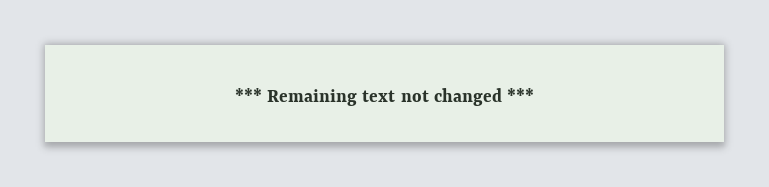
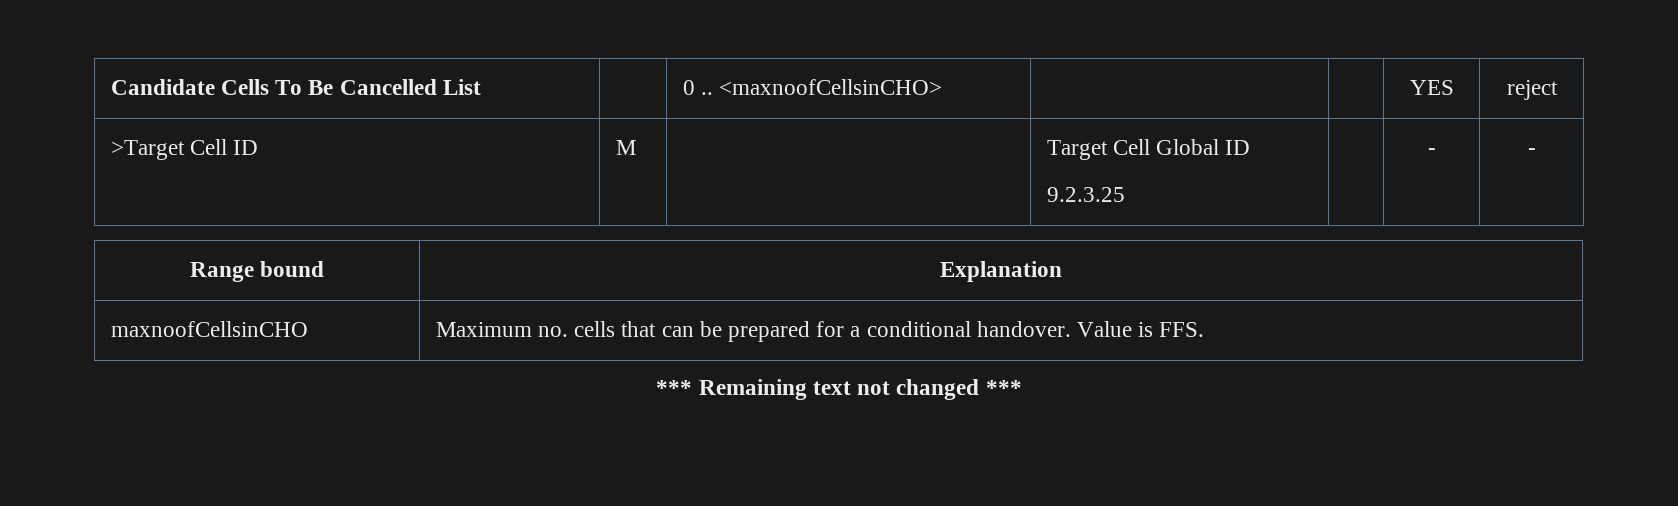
+ Candidate Cells To Be Cancelled List | | 0 .. <maxnoofCellsinCHO> | | | YES | reject
+ >Target Cell ID | M | | Target Cell Global ID
+ 9.2.3.25 | | - | -
+ Range bound | Explanation
+ maxnoofCellsinCHO | Maximum no. cells that can be prepared for a conditional handover. Value is FFS.

